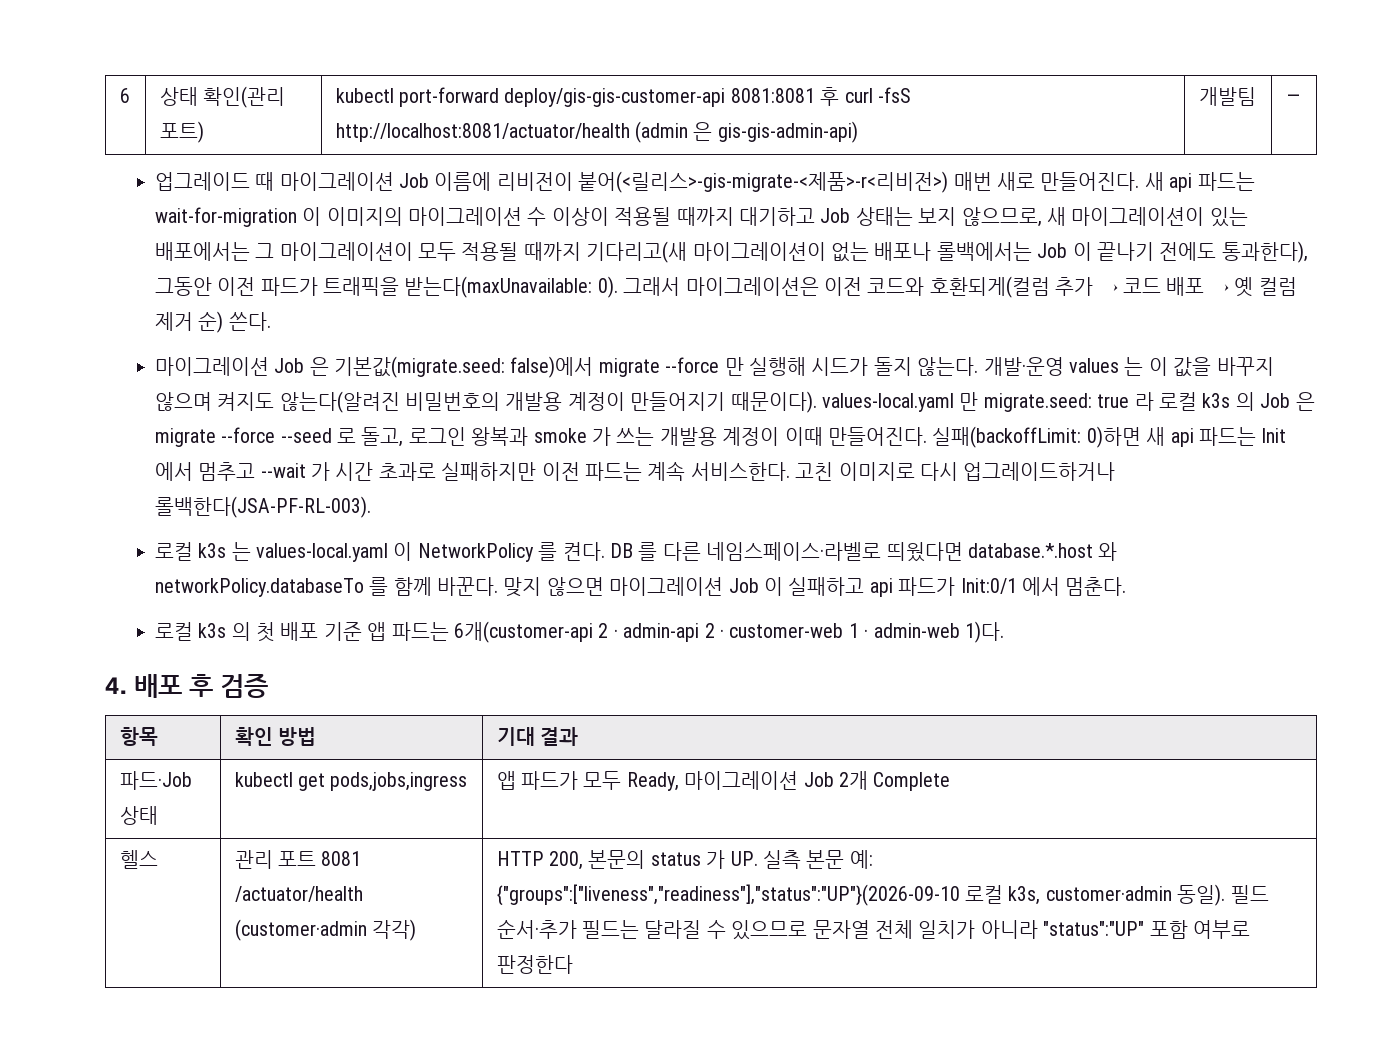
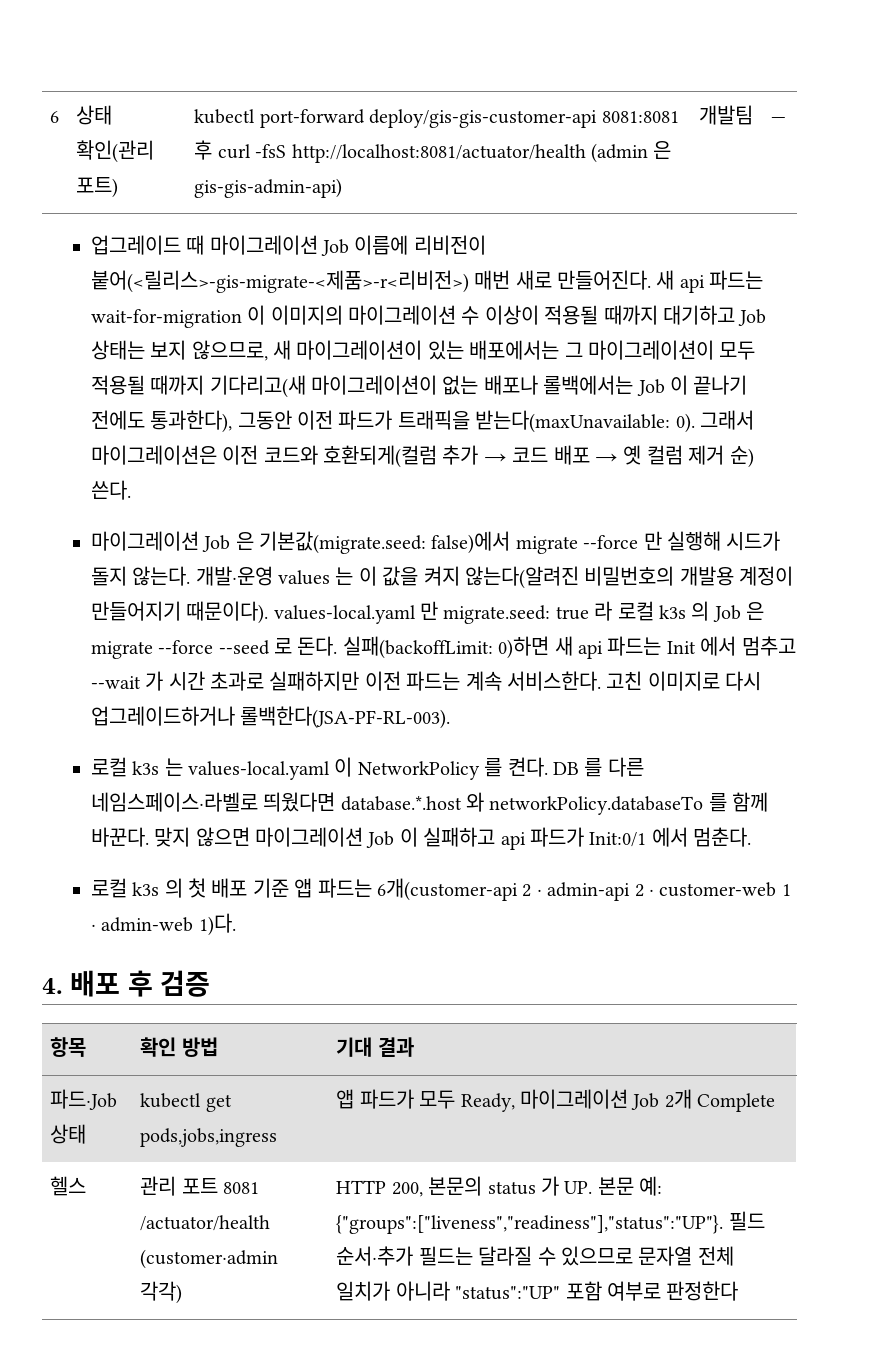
- 개발·운영 values 는 이 값을 바꾸지 않으며 켜지도 않는다(알려진 비밀번호의 개발용 계정이 만들어지기 때문이다). values-local.yaml 만 migrate.seed: true 라 로컬 k3s 의 Job 은 migrate --force --seed 로 돌고, 로그인 왕복과 smoke 가 쓰는 개발용 계정이 이때 만들어진다.
+ 개발·운영 values 는 이 값을 켜지 않는다(알려진 비밀번호의 개발용 계정이 만들어지기 때문이다). values-local.yaml 만 migrate.seed: true 라 로컬 k3s 의 Job 은 migrate --force --seed 로 돈다.
- 헬스 | 관리 포트 8081 /actuator/health (customer·admin 각각) | HTTP 200, 본문의 status 가 UP. 실측 본문 예: {"groups":["liveness","readiness"],"status":"UP"}(2026-09-10 로컬 k3s, customer·admin 동일). 필드 순서·추가 필드는 달라질 수 있으므로 문자열 전체 일치가 아니라 "status":"UP" 포함 여부로 판정한다
+ 헬스 | 관리 포트 8081 /actuator/health (customer·admin 각각) | HTTP 200, 본문의 status 가 UP. 본문 예: {"groups":["liveness","readiness"],"status":"UP"}. 필드 순서·추가 필드는 달라질 수 있으므로 문자열 전체 일치가 아니라 "status":"UP" 포함 여부로 판정한다

